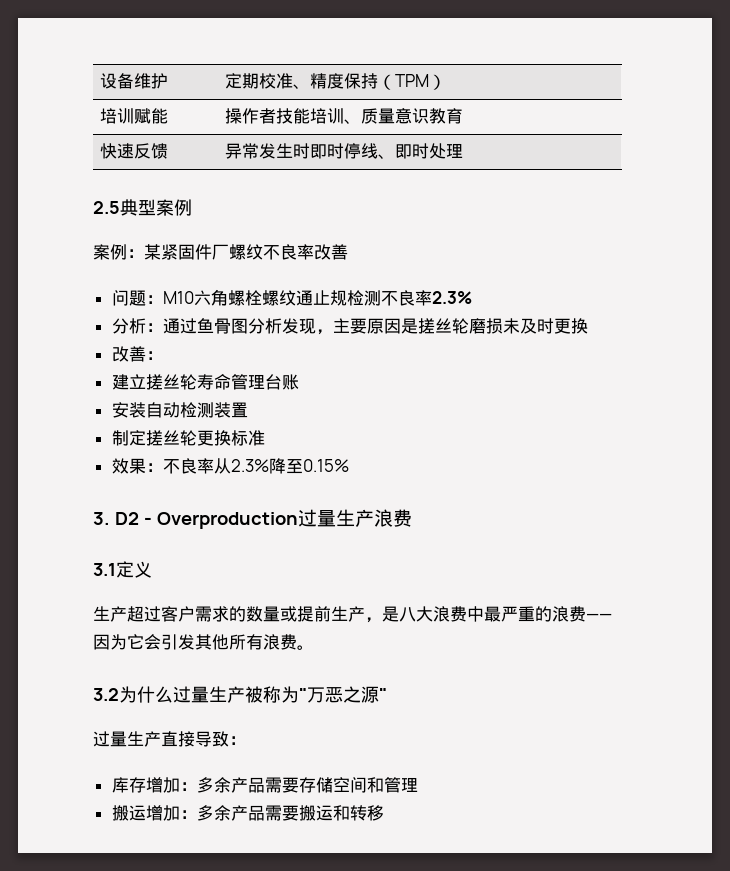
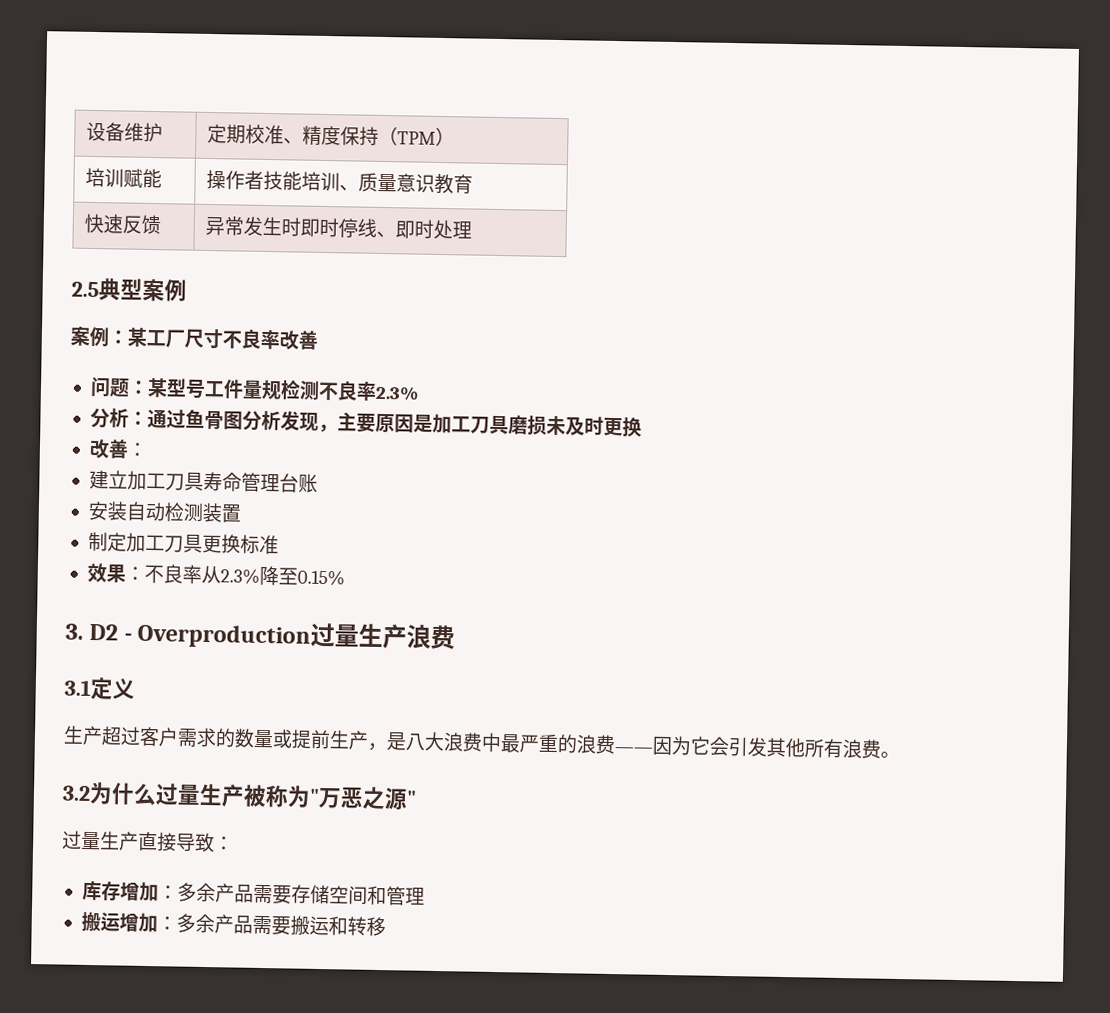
- 案例：某紧固件厂螺纹不良率改善
+ 案例：某工厂尺寸不良率改善
- 问题：M10六角螺栓螺纹通止规检测不良率2.3%
+ 问题：某型号工件量规检测不良率2.3%
- 分析：通过鱼骨图分析发现，主要原因是搓丝轮磨损未及时更换
+ 分析：通过鱼骨图分析发现，主要原因是加工刀具磨损未及时更换
- 建立搓丝轮寿命管理台账
+ 建立加工刀具寿命管理台账
- 制定搓丝轮更换标准
+ 制定加工刀具更换标准

